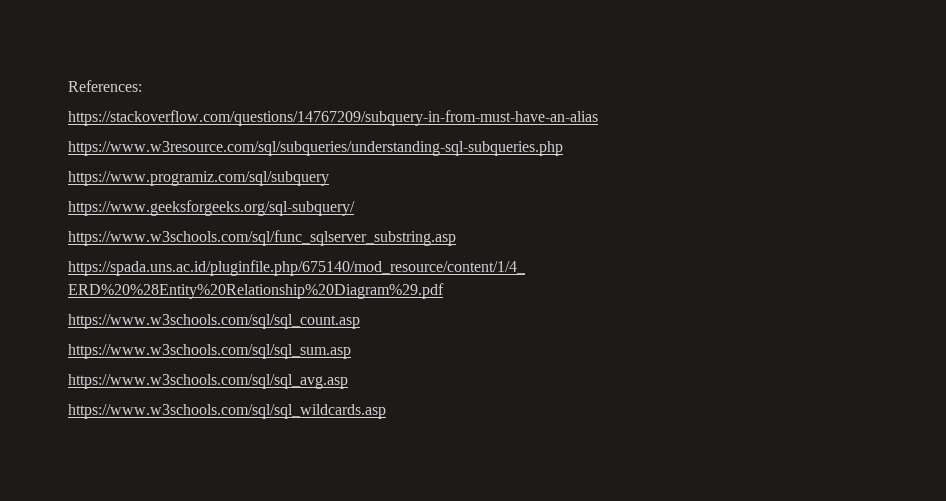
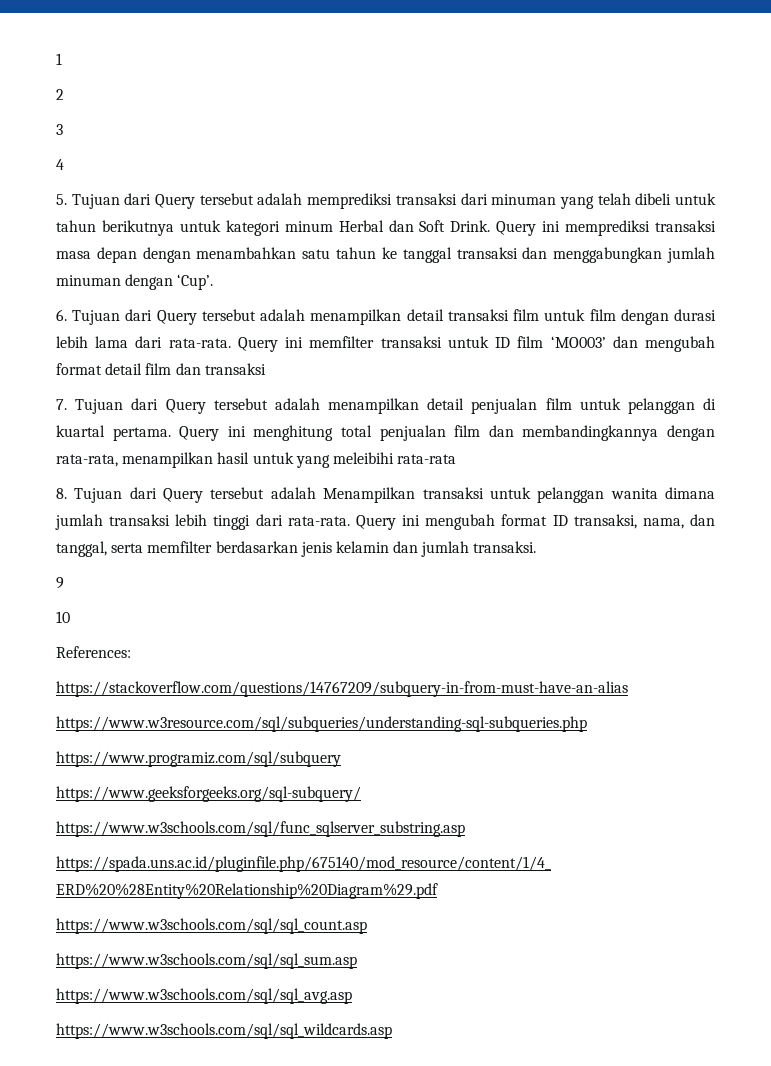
+ 1
+ 2
+ 3
+ 4
+ 5. Tujuan dari Query tersebut adalah memprediksi transaksi dari minuman yang telah dibeli untuk tahun berikutnya untuk kategori minum Herbal dan Soft Drink. Query ini memprediksi transaksi masa depan dengan menambahkan satu tahun ke tanggal transaksi dan menggabungkan jumlah minuman dengan ‘Cup’.
+ 6. Tujuan dari Query tersebut adalah menampilkan detail transaksi film untuk film dengan durasi lebih lama dari rata-rata. Query ini memfilter transaksi untuk ID film ‘MO003’ dan mengubah format detail film dan transaksi
+ 7. Tujuan dari Query tersebut adalah menampilkan detail penjualan film untuk pelanggan di kuartal pertama. Query ini menghitung total penjualan film dan membandingkannya dengan rata-rata, menampilkan hasil untuk yang meleibihi rata-rata
+ 8. Tujuan dari Query tersebut adalah Menampilkan transaksi untuk pelanggan wanita dimana jumlah transaksi lebih tinggi dari rata-rata. Query ini mengubah format ID transaksi, nama, dan tanggal, serta memfilter berdasarkan jenis kelamin dan jumlah transaksi.
+ 9
+ 10

